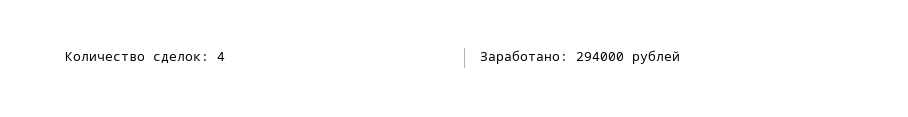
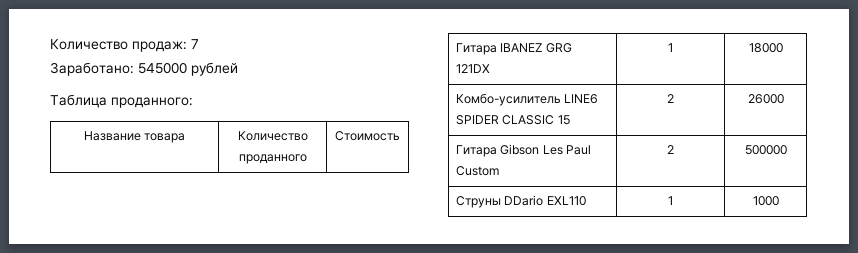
- Количество сделок: 4
+ Количество продаж: 7
- Заработано: 294000 рублей
+ Заработано: 545000 рублей
+ Таблица проданного:
+ Название товара | Количество проданного | Стоимость
+ Гитара IBANEZ GRG 121DX | 1 | 18000
+ Комбо-усилитель LINE6 SPIDER CLASSIC 15 | 2 | 26000
+ Гитара Gibson Les Paul Custom | 2 | 500000
+ Струны DDario EXL110 | 1 | 1000

